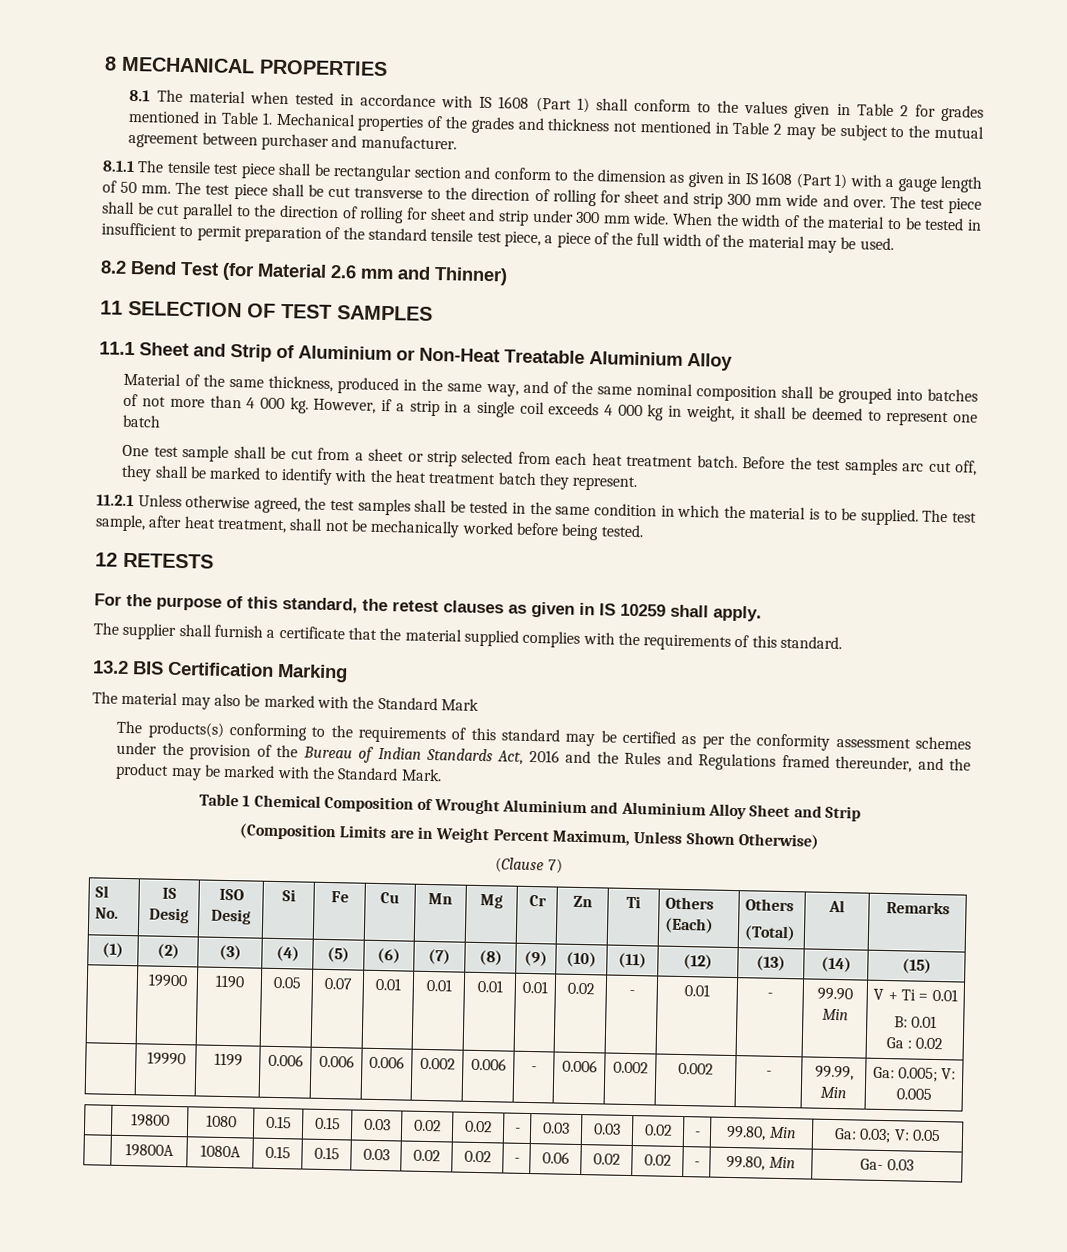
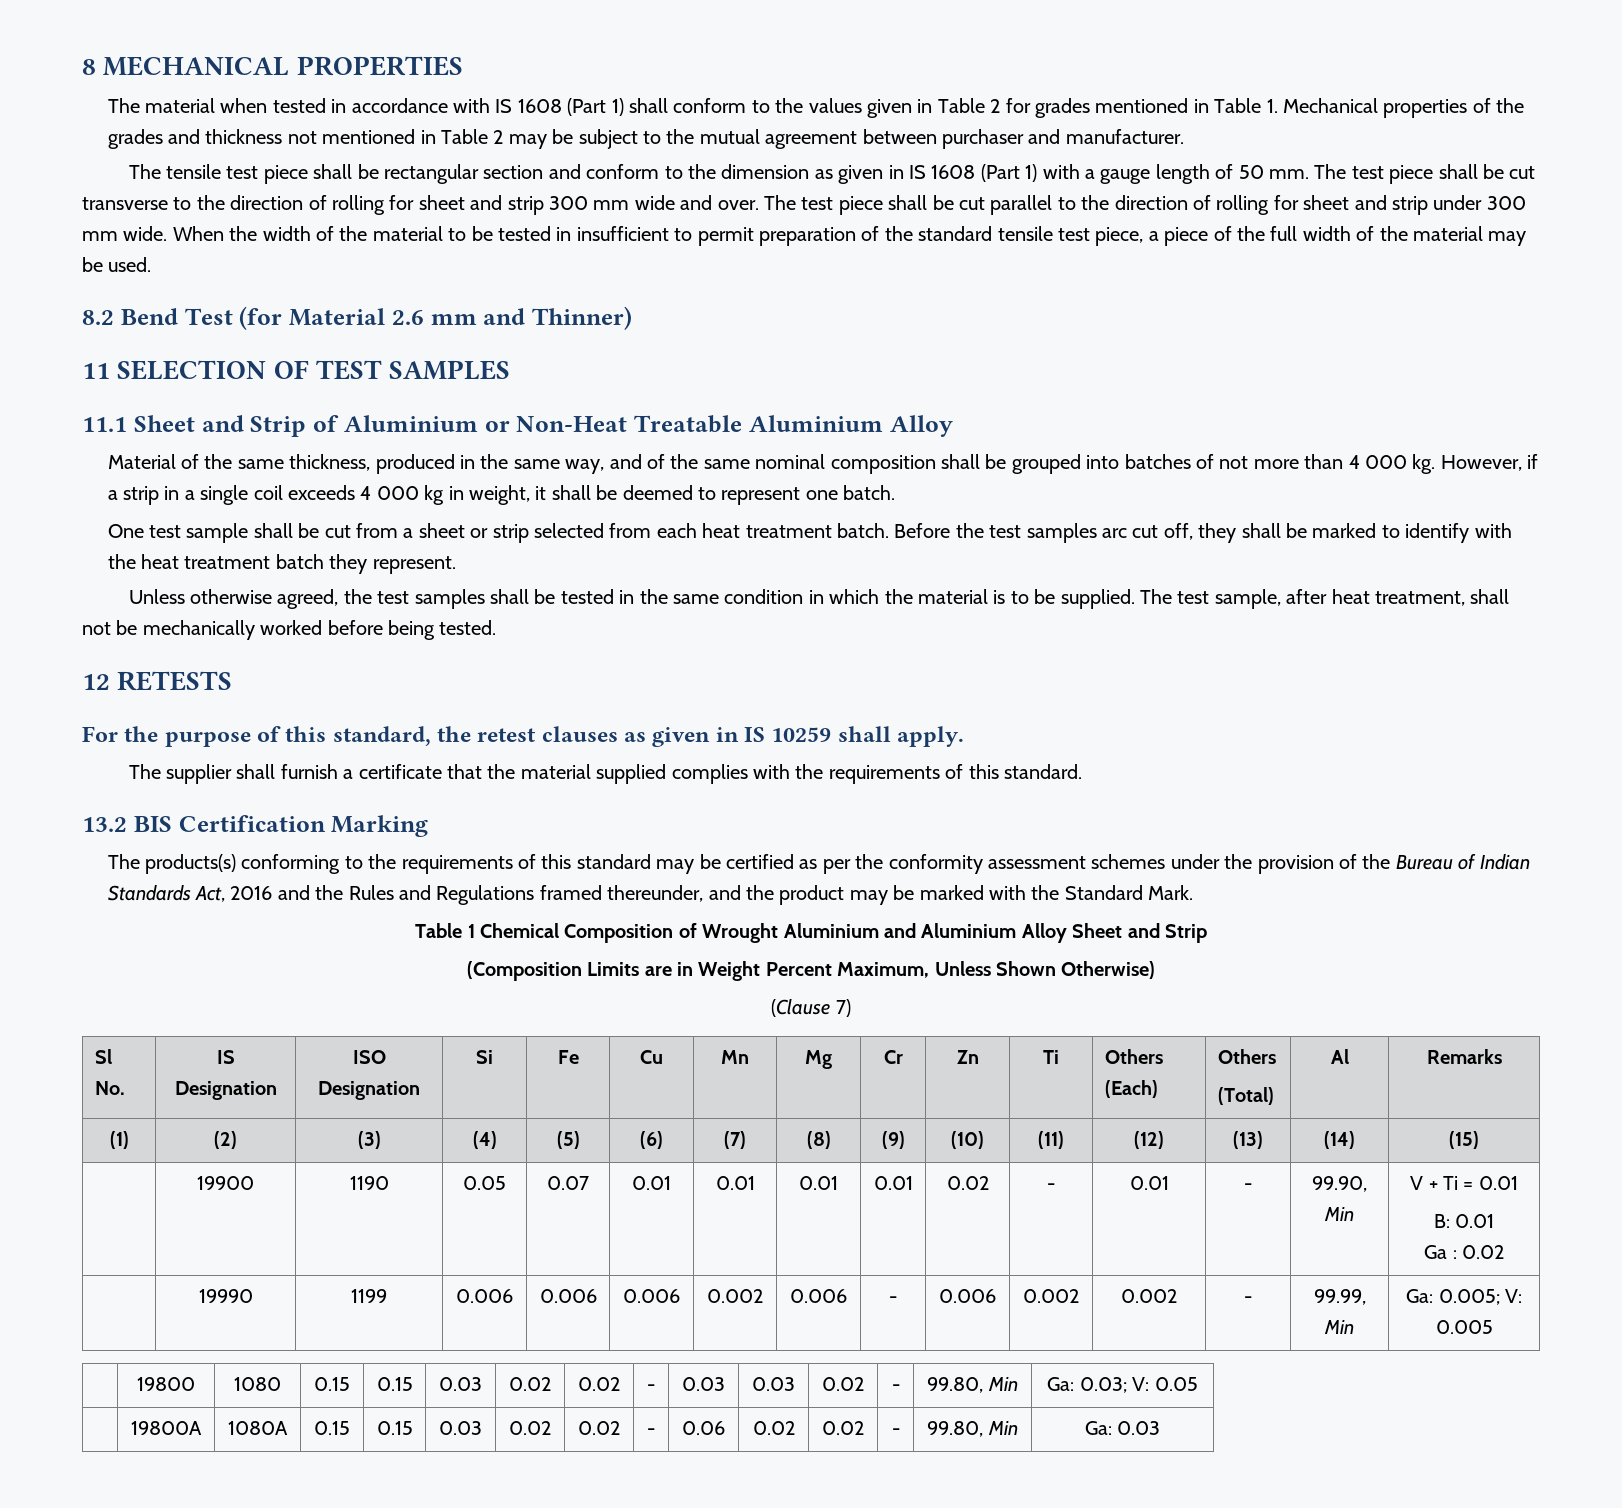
- 8.1 The material when tested in accordance with IS 1608 (Part 1) shall conform to the values given in Table 2 for grades mentioned in Table 1. Mechanical properties of the grades and thickness not mentioned in Table 2 may be subject to the mutual agreement between purchaser and manufacturer.
+ The material when tested in accordance with IS 1608 (Part 1) shall conform to the values given in Table 2 for grades mentioned in Table 1. Mechanical properties of the grades and thickness not mentioned in Table 2 may be subject to the mutual agreement between purchaser and manufacturer.
- 8.1.1 The tensile test piece shall be rectangular section and conform to the dimension as given in IS 1608 (Part 1) with a gauge length of 50 mm.
+ The tensile test piece shall be rectangular section and conform to the dimension as given in IS 1608 (Part 1) with a gauge length of 50 mm.
- However, if a strip in a single coil exceeds 4 000 kg in weight, it shall be deemed to represent one batch
+ However, if a strip in a single coil exceeds 4 000 kg in weight, it shall be deemed to represent one batch.
- 11.2.1 Unless otherwise agreed, the test samples shall be tested in the same condition in which the material is to be supplied.
+ Unless otherwise agreed, the test samples shall be tested in the same condition in which the material is to be supplied.
- The material may also be marked with the Standard Mark
- Sl No. | IS Desig | ISO Desig | Si | Fe | Cu | Mn | Mg | Cr | Zn | Ti | Others (Each) | Others
+ Sl No. | IS Designation | ISO Designation | Si | Fe | Cu | Mn | Mg | Cr | Zn | Ti | Others (Each) | Others
- | 19900 | 1190 | 0.05 | 0.07 | 0.01 | 0.01 | 0.01 | 0.01 | 0.02 | - | 0.01 | - | 99.90 Min | V + Ti = 0.01
+ | 19900 | 1190 | 0.05 | 0.07 | 0.01 | 0.01 | 0.01 | 0.01 | 0.02 | - | 0.01 | - | 99.90, Min | V + Ti = 0.01
- | 19800A | 1080A | 0.15 | 0.15 | 0.03 | 0.02 | 0.02 | - | 0.06 | 0.02 | 0.02 | - | 99.80, Min | Ga- 0.03
+ | 19800A | 1080A | 0.15 | 0.15 | 0.03 | 0.02 | 0.02 | - | 0.06 | 0.02 | 0.02 | - | 99.80, Min | Ga: 0.03

